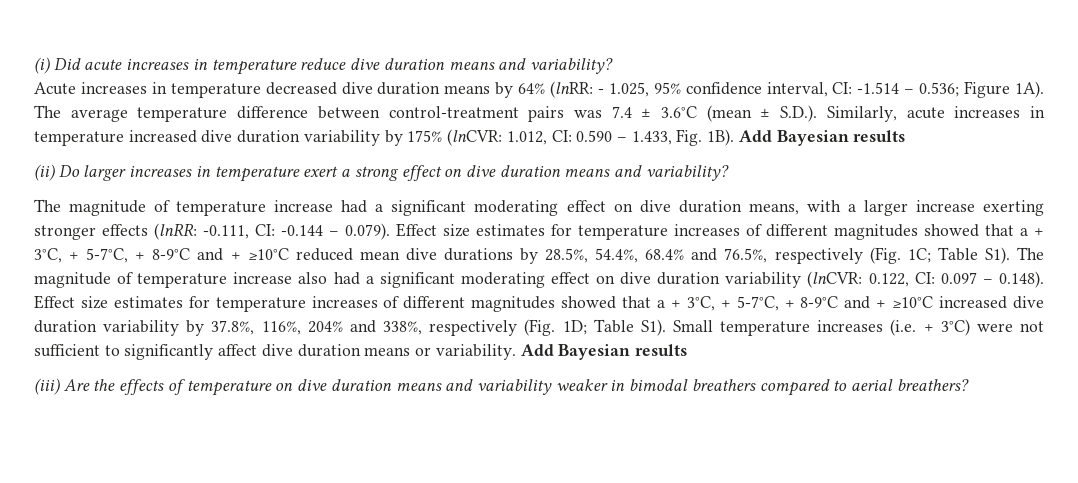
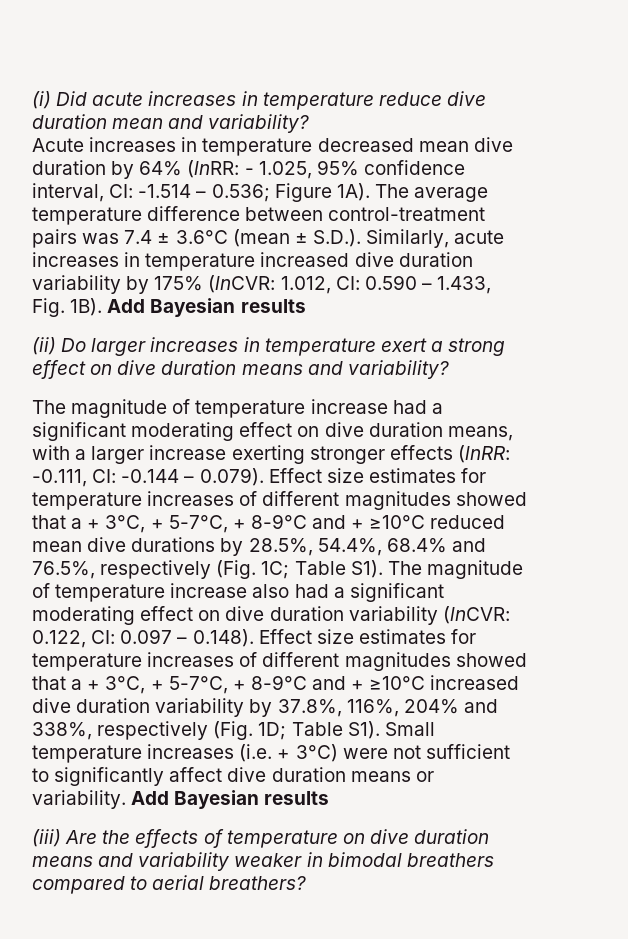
- (i) Did acute increases in temperature reduce dive duration means and variability?
+ (i) Did acute increases in temperature reduce dive duration mean and variability?
- Acute increases in temperature decreased dive duration means by 64% (lnRR: - 1.025, 95% confidence interval, CI: -1.514 – 0.536; Figure 1A).
+ Acute increases in temperature decreased mean dive duration by 64% (lnRR: - 1.025, 95% confidence interval, CI: -1.514 – 0.536; Figure 1A).

